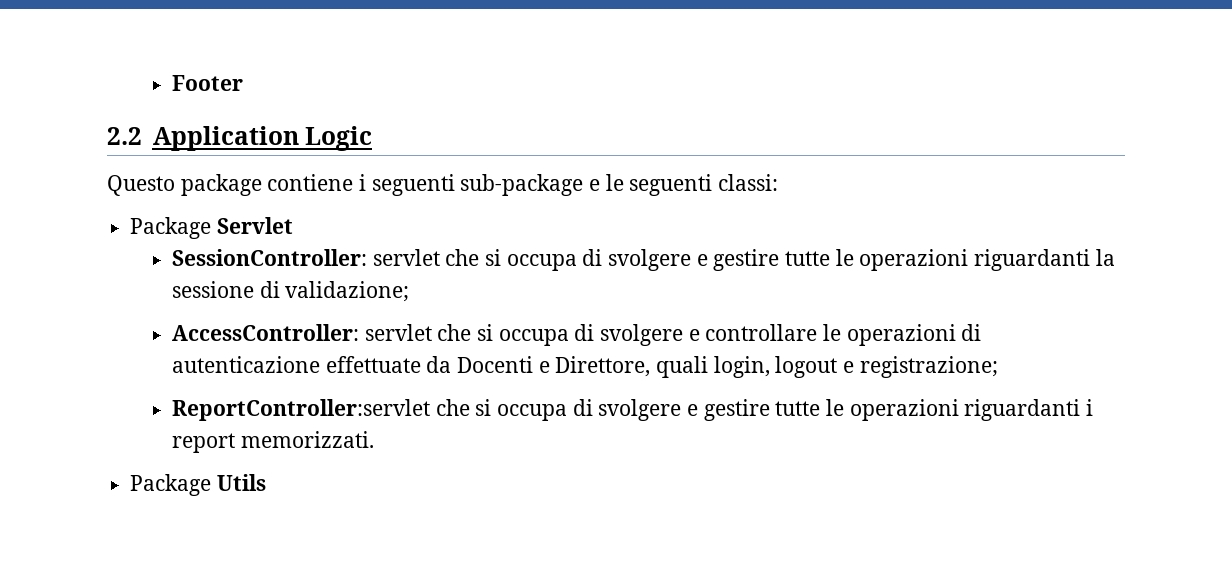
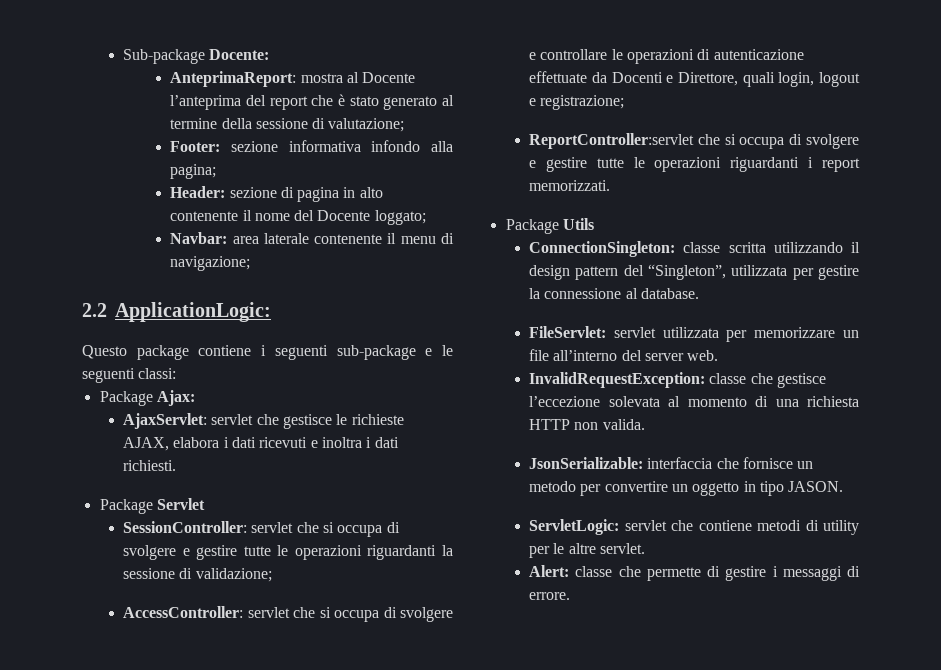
- Footer
+ Sub-package Docente:
+ AnteprimaReport: mostra al Docente l’anteprima del report che è stato generato al termine della sessione di valutazione;
+ Footer: sezione informativa infondo alla pagina;
+ Header: sezione di pagina in alto contenente il nome del Docente loggato;
+ Navbar: area laterale contenente il menu di navigazione;
- 2.2 Application Logic
+ 2.2 ApplicationLogic:
+ Package Ajax:
+ AjaxServlet: servlet che gestisce le richieste AJAX, elabora i dati ricevuti e inoltra i dati richiesti.
+ ConnectionSingleton: classe scritta utilizzando il design pattern del “Singleton”, utilizzata per gestire la connessione al database.
+ FileServlet: servlet utilizzata per memorizzare un file all’interno del server web.
+ InvalidRequestException: classe che gestisce l’eccezione solevata al momento di una richiesta HTTP non valida.
+ JsonSerializable: interfaccia che fornisce un metodo per convertire un oggetto in tipo JASON.
+ ServletLogic: servlet che contiene metodi di utility per le altre servlet.
+ Alert: classe che permette di gestire i messaggi di errore.

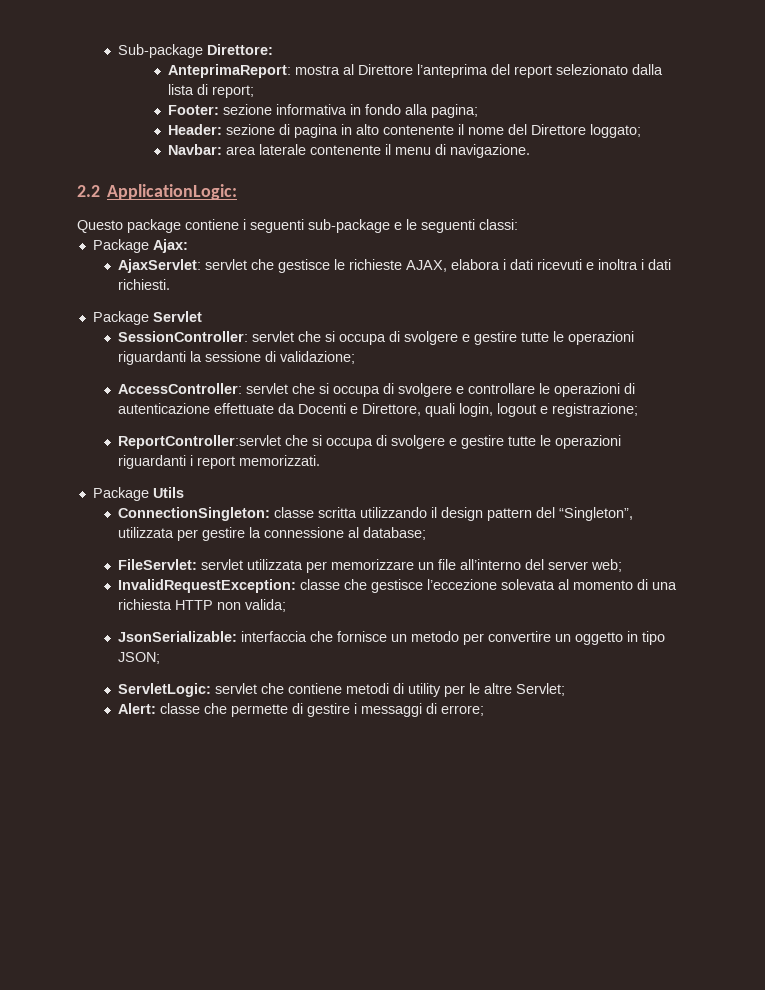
- Sub-package Docente:
+ Sub-package Direttore:
- AnteprimaReport: mostra al Docente l’anteprima del report che è stato generato al termine della sessione di valutazione;
+ AnteprimaReport: mostra al Direttore l’anteprima del report selezionato dalla lista di report;
- Footer: sezione informativa infondo alla pagina;
+ Footer: sezione informativa in fondo alla pagina;
- Header: sezione di pagina in alto contenente il nome del Docente loggato;
+ Header: sezione di pagina in alto contenente il nome del Direttore loggato;
- Navbar: area laterale contenente il menu di navigazione;
+ Navbar: area laterale contenente il menu di navigazione.
- ConnectionSingleton: classe scritta utilizzando il design pattern del “Singleton”, utilizzata per gestire la connessione al database.
+ ConnectionSingleton: classe scritta utilizzando il design pattern del “Singleton”, utilizzata per gestire la connessione al database;
- FileServlet: servlet utilizzata per memorizzare un file all’interno del server web.
+ FileServlet: servlet utilizzata per memorizzare un file all’interno del server web;
- InvalidRequestException: classe che gestisce l’eccezione solevata al momento di una richiesta HTTP non valida.
+ InvalidRequestException: classe che gestisce l’eccezione solevata al momento di una richiesta HTTP non valida;
- JsonSerializable: interfaccia che fornisce un metodo per convertire un oggetto in tipo JASON.
+ JsonSerializable: interfaccia che fornisce un metodo per convertire un oggetto in tipo JSON;
- ServletLogic: servlet che contiene metodi di utility per le altre servlet.
+ ServletLogic: servlet che contiene metodi di utility per le altre Servlet;
- Alert: classe che permette di gestire i messaggi di errore.
+ Alert: classe che permette di gestire i messaggi di errore;

